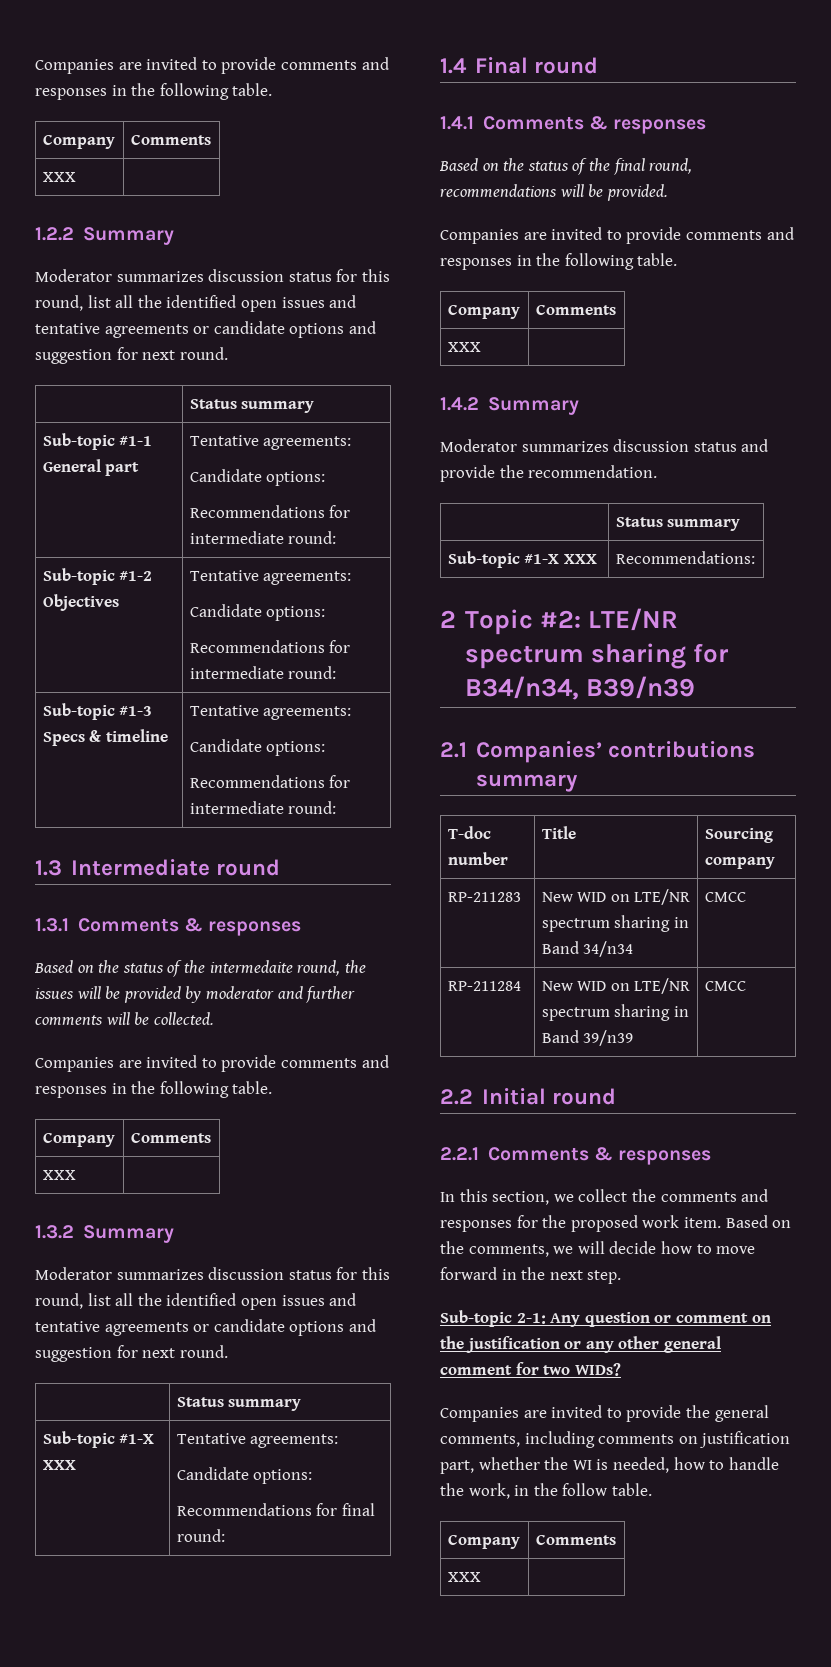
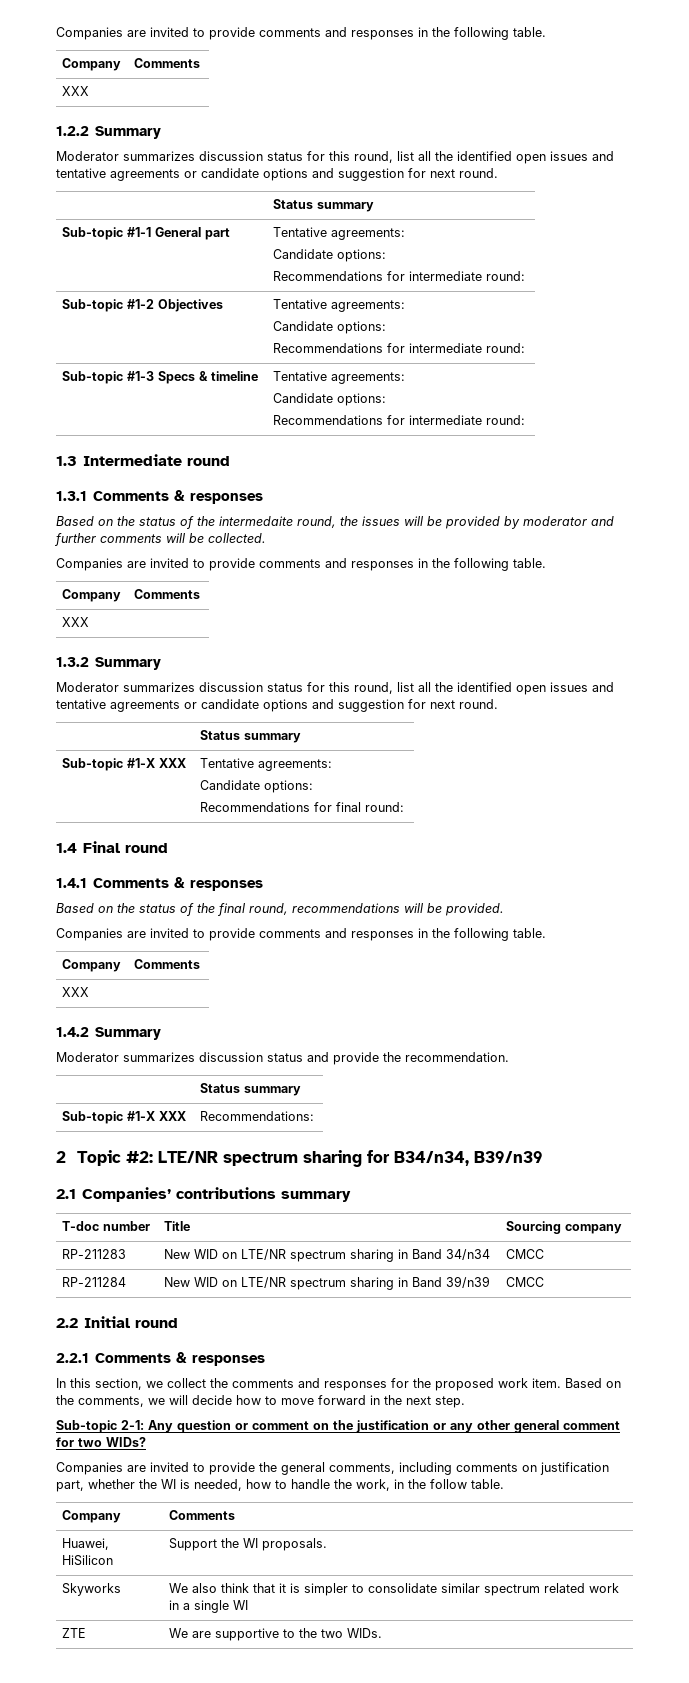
  Companies are invited to provide the general comments, including comments on justification part, whether the WI is needed, how to handle the work, in the follow table.
  Company | Comments
- XXX |
+ Huawei, HiSilicon | Support the WI proposals.
+ Skyworks | We also think that it is simpler to consolidate similar spectrum related work in a single WI
+ ZTE | We are supportive to the two WIDs.

